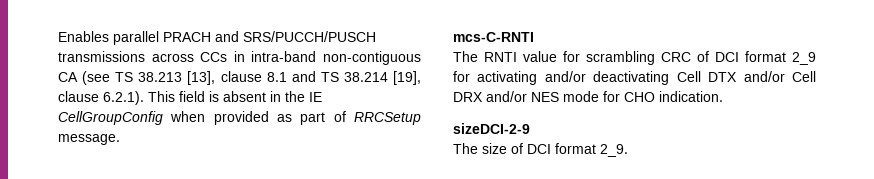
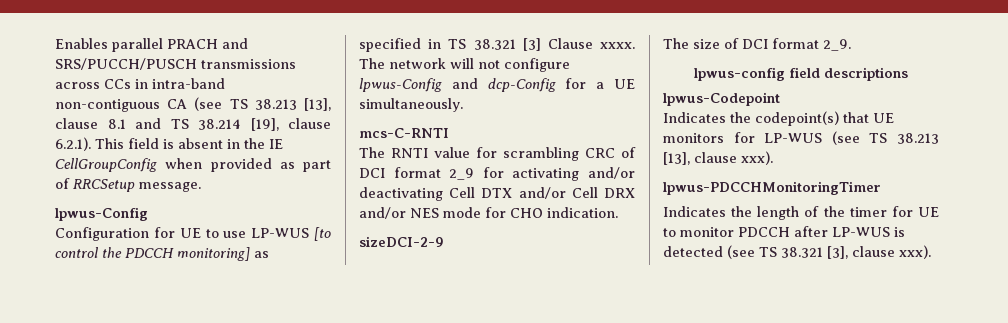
  Enables parallel PRACH and SRS/PUCCH/PUSCH transmissions across CCs in intra-band non-contiguous CA (see TS 38.213 [13], clause 8.1 and TS 38.214 [19], clause 6.2.1). This field is absent in the IE CellGroupConfig when provided as part of RRCSetup message.
+ lpwus-Config
+ Configuration for UE to use LP-WUS [to control the PDCCH monitoring] as specified in TS 38.321 [3] Clause xxxx. The network will not configure lpwus-Config and dcp-Config for a UE simultaneously.
+ lpwus-config field descriptions
+ lpwus-Codepoint
+ Indicates the codepoint(s) that UE monitors for LP-WUS (see TS 38.213 [13], clause xxx).
+ lpwus-PDCCHMonitoringTimer
+ Indicates the length of the timer for UE to monitor PDCCH after LP-WUS is detected (see TS 38.321 [3], clause xxx).

